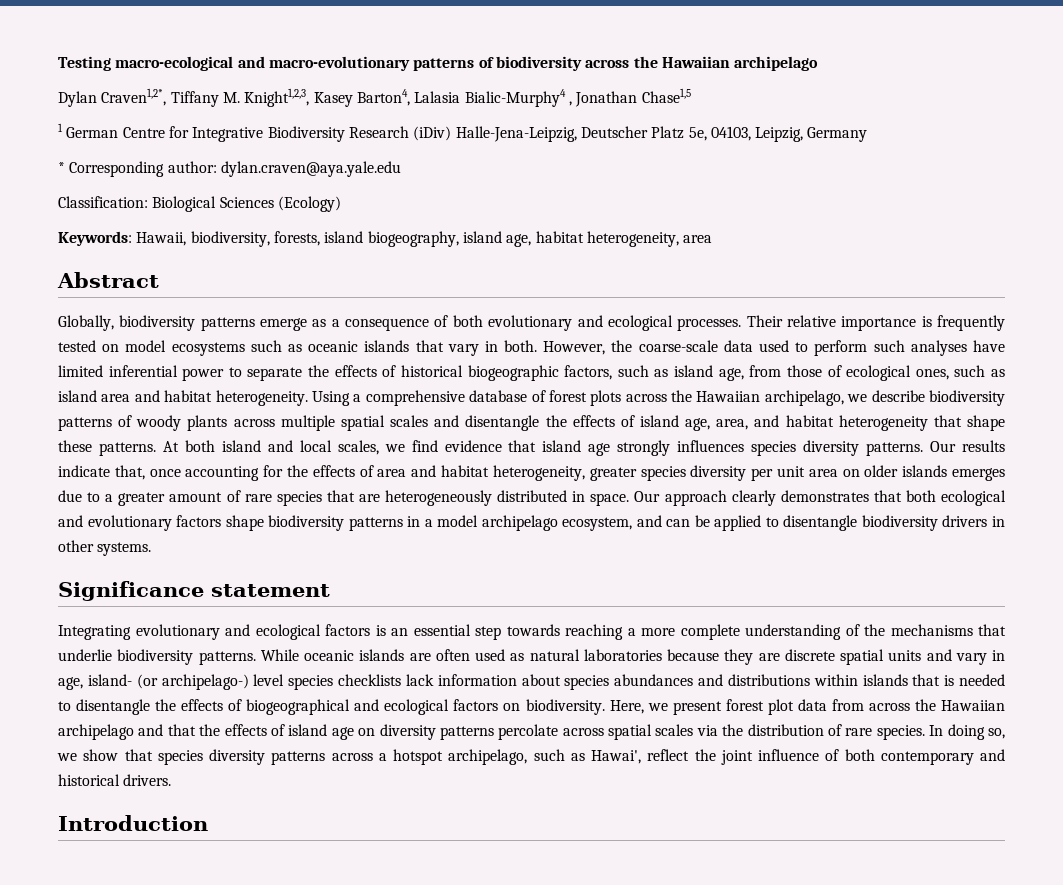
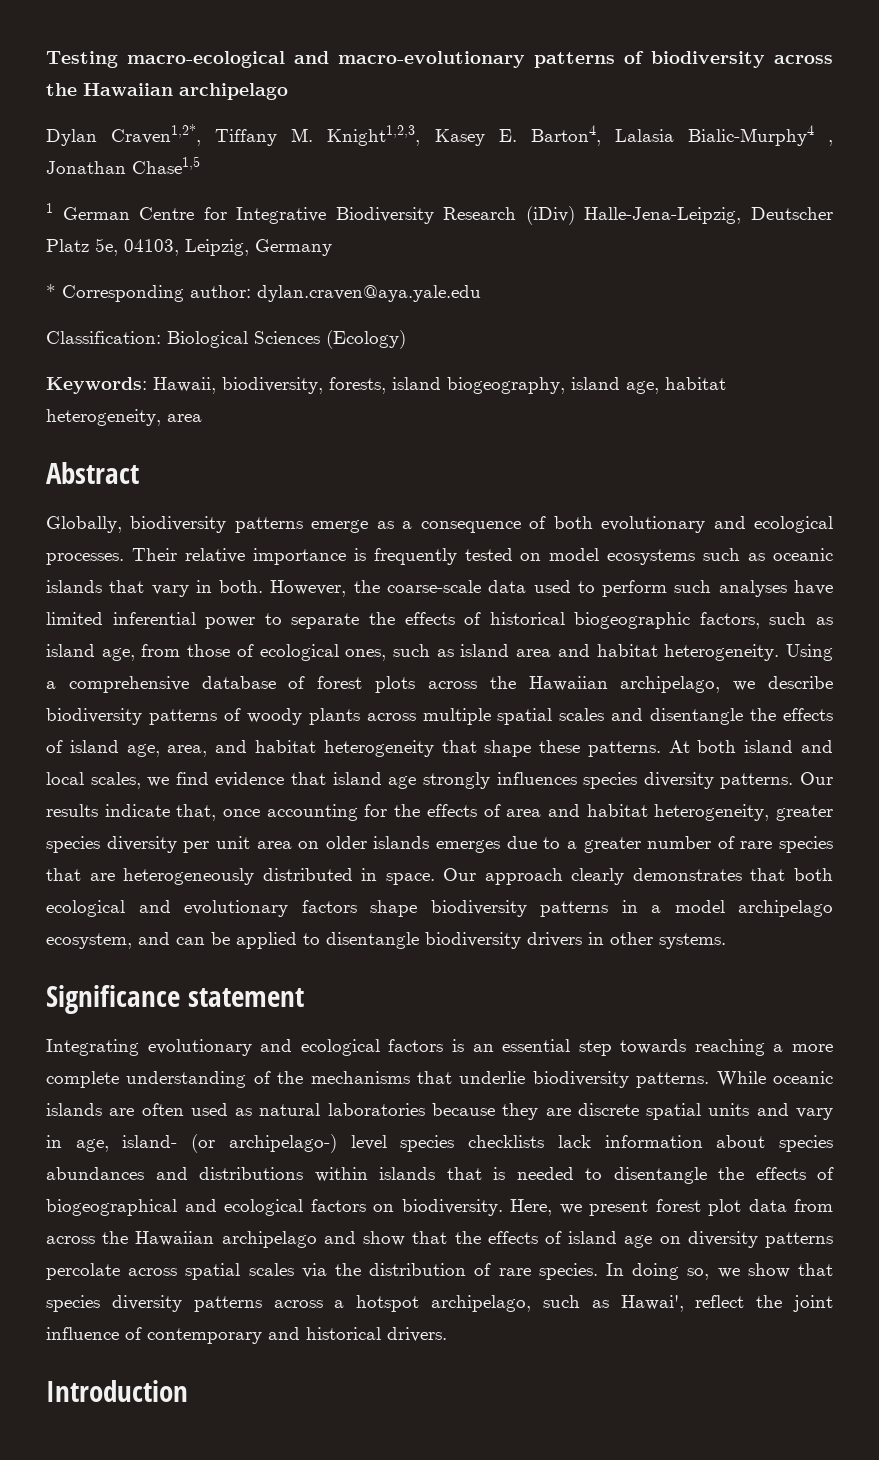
- Dylan Craven1,2*, Tiffany M. Knight1,2,3, Kasey Barton4, Lalasia Bialic-Murphy4 , Jonathan Chase1,5
+ Dylan Craven1,2*, Tiffany M. Knight1,2,3, Kasey E. Barton4, Lalasia Bialic-Murphy4 , Jonathan Chase1,5
- Our results indicate that, once accounting for the effects of area and habitat heterogeneity, greater species diversity per unit area on older islands emerges due to a greater amount of rare species that are heterogeneously distributed in space.
+ Our results indicate that, once accounting for the effects of area and habitat heterogeneity, greater species diversity per unit area on older islands emerges due to a greater number of rare species that are heterogeneously distributed in space.
- Here, we present forest plot data from across the Hawaiian archipelago and that the effects of island age on diversity patterns percolate across spatial scales via the distribution of rare species.
+ Here, we present forest plot data from across the Hawaiian archipelago and show that the effects of island age on diversity patterns percolate across spatial scales via the distribution of rare species.
- In doing so, we show that species diversity patterns across a hotspot archipelago, such as Hawai', reflect the joint influence of both contemporary and historical drivers.
+ In doing so, we show that species diversity patterns across a hotspot archipelago, such as Hawai', reflect the joint influence of contemporary and historical drivers.

